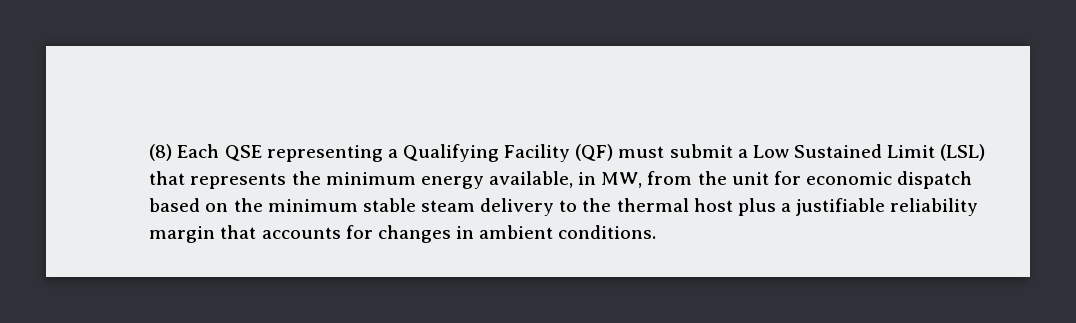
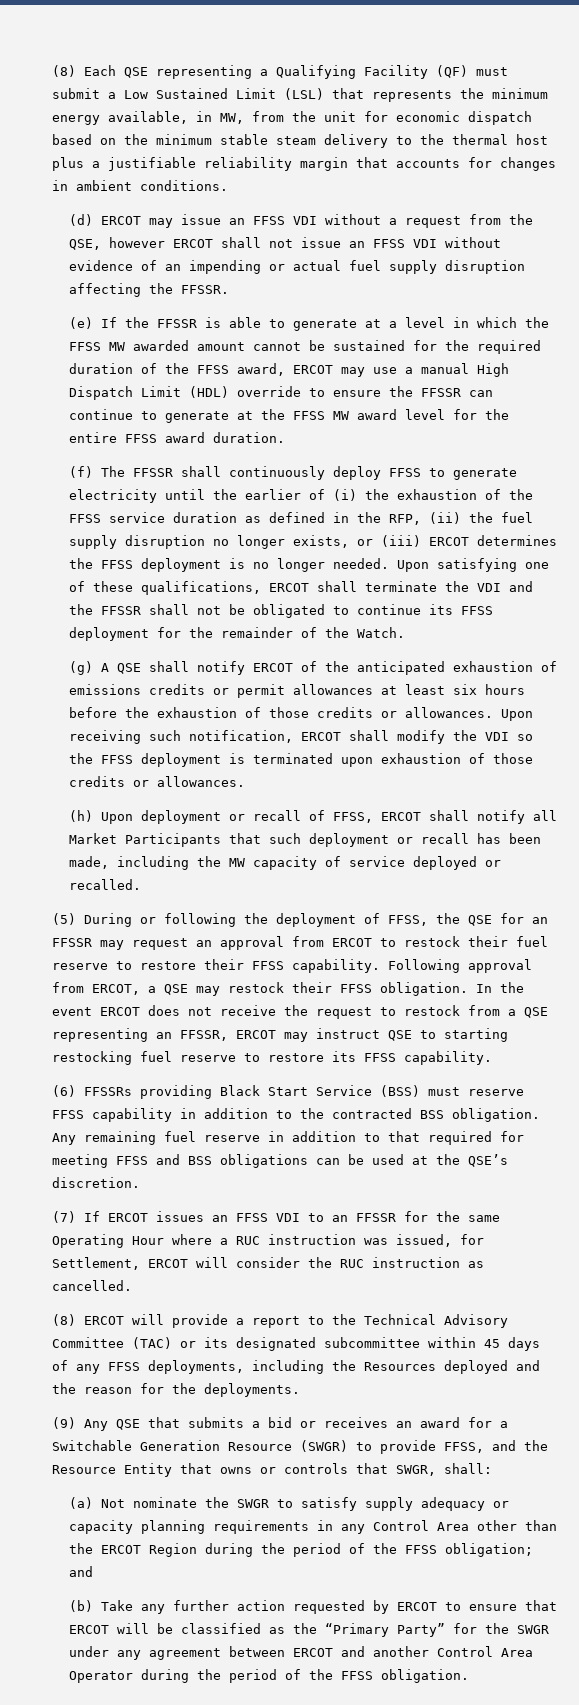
+ (d) ERCOT may issue an FFSS VDI without a request from the QSE, however ERCOT shall not issue an FFSS VDI without evidence of an impending or actual fuel supply disruption affecting the FFSSR.
+ (e) If the FFSSR is able to generate at a level in which the FFSS MW awarded amount cannot be sustained for the required duration of the FFSS award, ERCOT may use a manual High Dispatch Limit (HDL) override to ensure the FFSSR can continue to generate at the FFSS MW award level for the entire FFSS award duration.
+ (f) The FFSSR shall continuously deploy FFSS to generate electricity until the earlier of (i) the exhaustion of the FFSS service duration as defined in the RFP, (ii) the fuel supply disruption no longer exists, or (iii) ERCOT determines the FFSS deployment is no longer needed. Upon satisfying one of these qualifications, ERCOT shall terminate the VDI and the FFSSR shall not be obligated to continue its FFSS deployment for the remainder of the Watch.
+ (g) A QSE shall notify ERCOT of the anticipated exhaustion of emissions credits or permit allowances at least six hours before the exhaustion of those credits or allowances. Upon receiving such notification, ERCOT shall modify the VDI so the FFSS deployment is terminated upon exhaustion of those credits or allowances.
+ (h) Upon deployment or recall of FFSS, ERCOT shall notify all Market Participants that such deployment or recall has been made, including the MW capacity of service deployed or recalled.
+ (5) During or following the deployment of FFSS, the QSE for an FFSSR may request an approval from ERCOT to restock their fuel reserve to restore their FFSS capability. Following approval from ERCOT, a QSE may restock their FFSS obligation. In the event ERCOT does not receive the request to restock from a QSE representing an FFSSR, ERCOT may instruct QSE to starting restocking fuel reserve to restore its FFSS capability.
+ (6) FFSSRs providing Black Start Service (BSS) must reserve FFSS capability in addition to the contracted BSS obligation. Any remaining fuel reserve in addition to that required for meeting FFSS and BSS obligations can be used at the QSE’s discretion.
+ (7) If ERCOT issues an FFSS VDI to an FFSSR for the same Operating Hour where a RUC instruction was issued, for Settlement, ERCOT will consider the RUC instruction as cancelled.
+ (8) ERCOT will provide a report to the Technical Advisory Committee (TAC) or its designated subcommittee within 45 days of any FFSS deployments, including the Resources deployed and the reason for the deployments.
+ (9) Any QSE that submits a bid or receives an award for a Switchable Generation Resource (SWGR) to provide FFSS, and the Resource Entity that owns or controls that SWGR, shall:
+ (a) Not nominate the SWGR to satisfy supply adequacy or capacity planning requirements in any Control Area other than the ERCOT Region during the period of the FFSS obligation; and
+ (b) Take any further action requested by ERCOT to ensure that ERCOT will be classified as the “Primary Party” for the SWGR under any agreement between ERCOT and another Control Area Operator during the period of the FFSS obligation.

